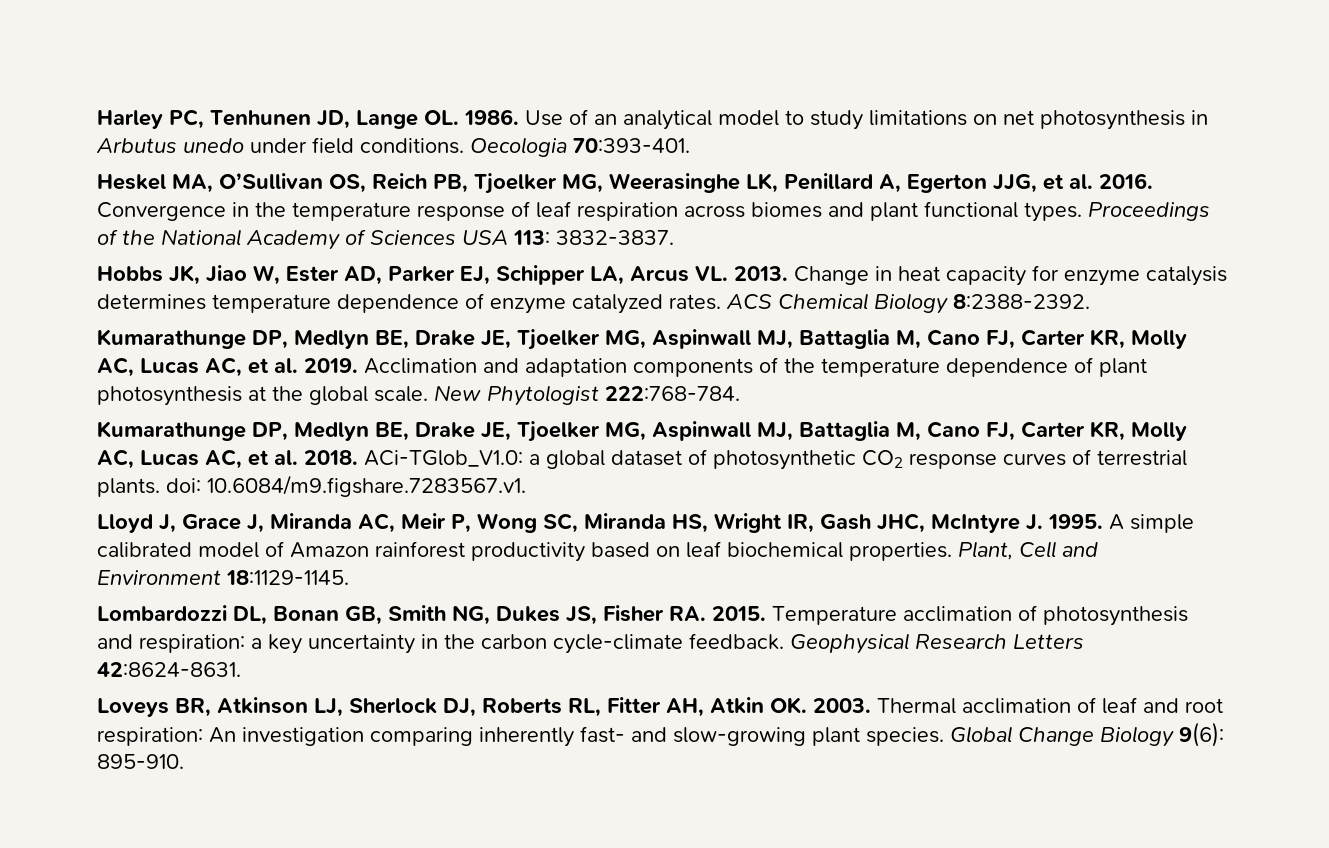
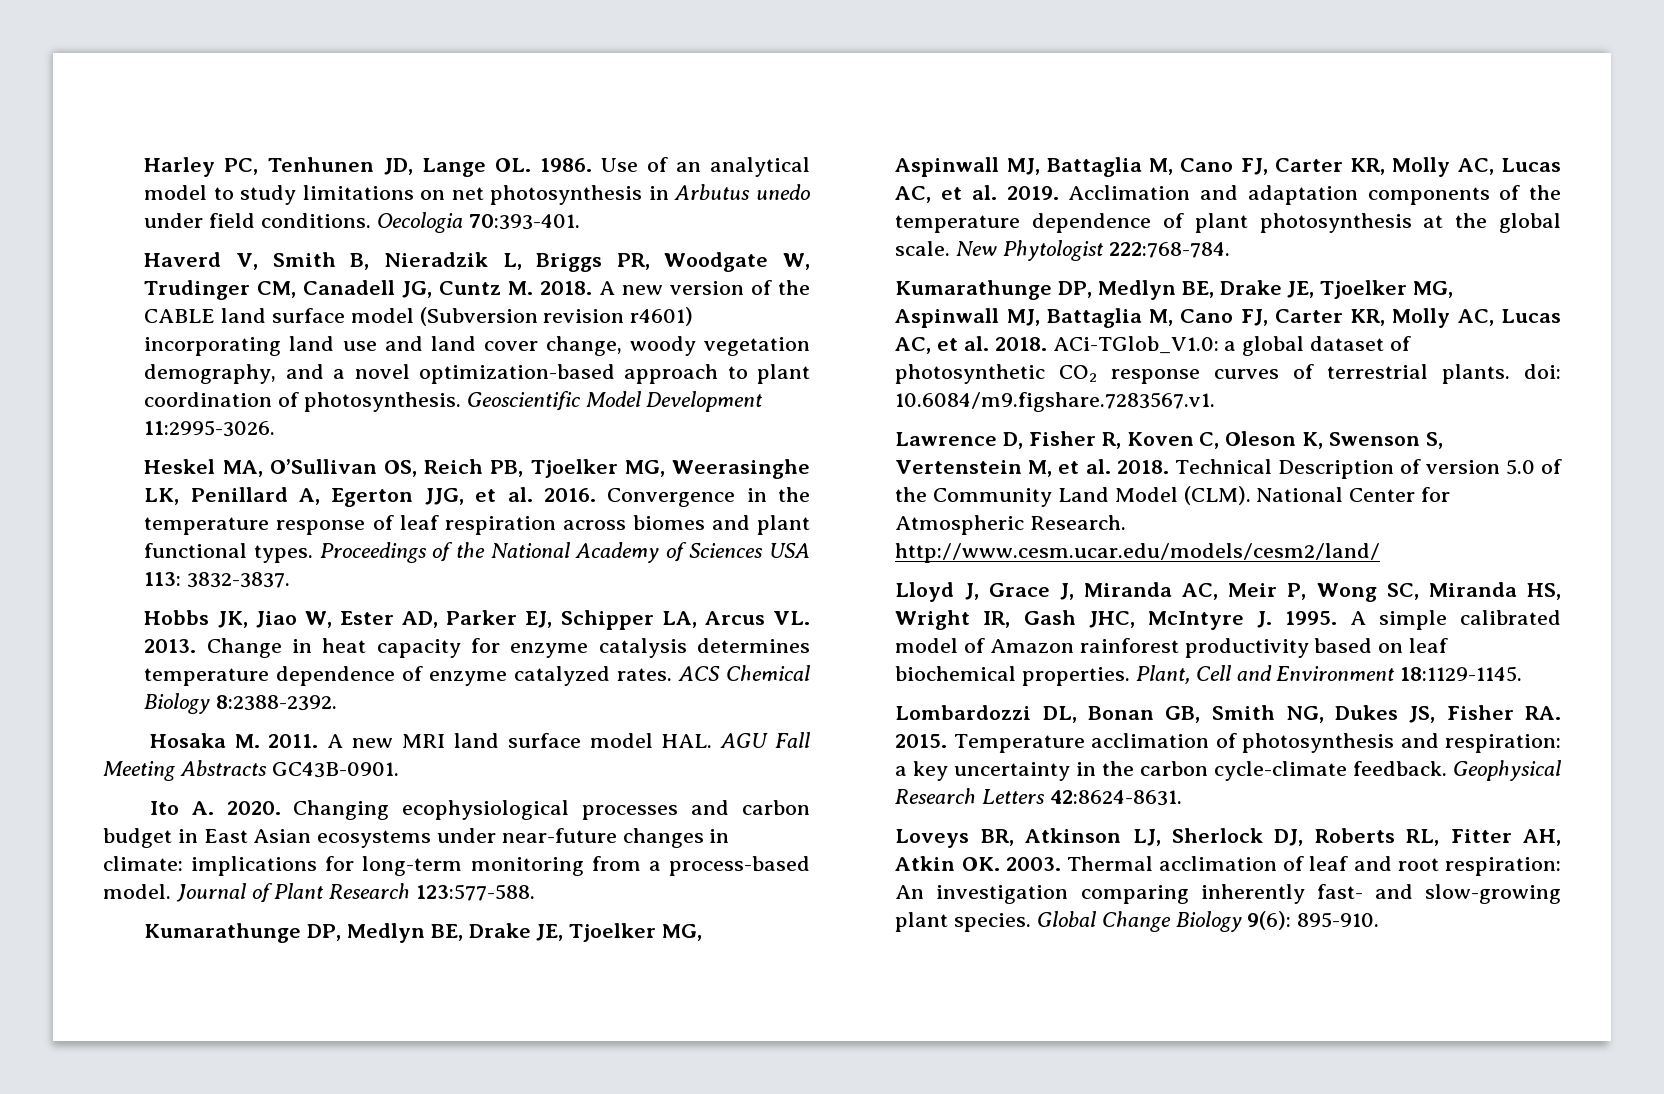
+ Haverd V, Smith B, Nieradzik L, Briggs PR, Woodgate W, Trudinger CM, Canadell JG, Cuntz M. 2018. A new version of the CABLE land surface model (Subversion revision r4601) incorporating land use and land cover change, woody vegetation demography, and a novel optimization-based approach to plant coordination of photosynthesis. Geoscientific Model Development 11:2995-3026.
+ Hosaka M. 2011. A new MRI land surface model HAL. AGU Fall Meeting Abstracts GC43B-0901.
+ Ito A. 2020. Changing ecophysiological processes and carbon budget in East Asian ecosystems under near-future changes in climate: implications for long-term monitoring from a process-based model. Journal of Plant Research 123:577-588.
+ Lawrence D, Fisher R, Koven C, Oleson K, Swenson S, Vertenstein M, et al. 2018. Technical Description of version 5.0 of the Community Land Model (CLM). National Center for Atmospheric Research. http://www.cesm.ucar.edu/models/cesm2/land/

